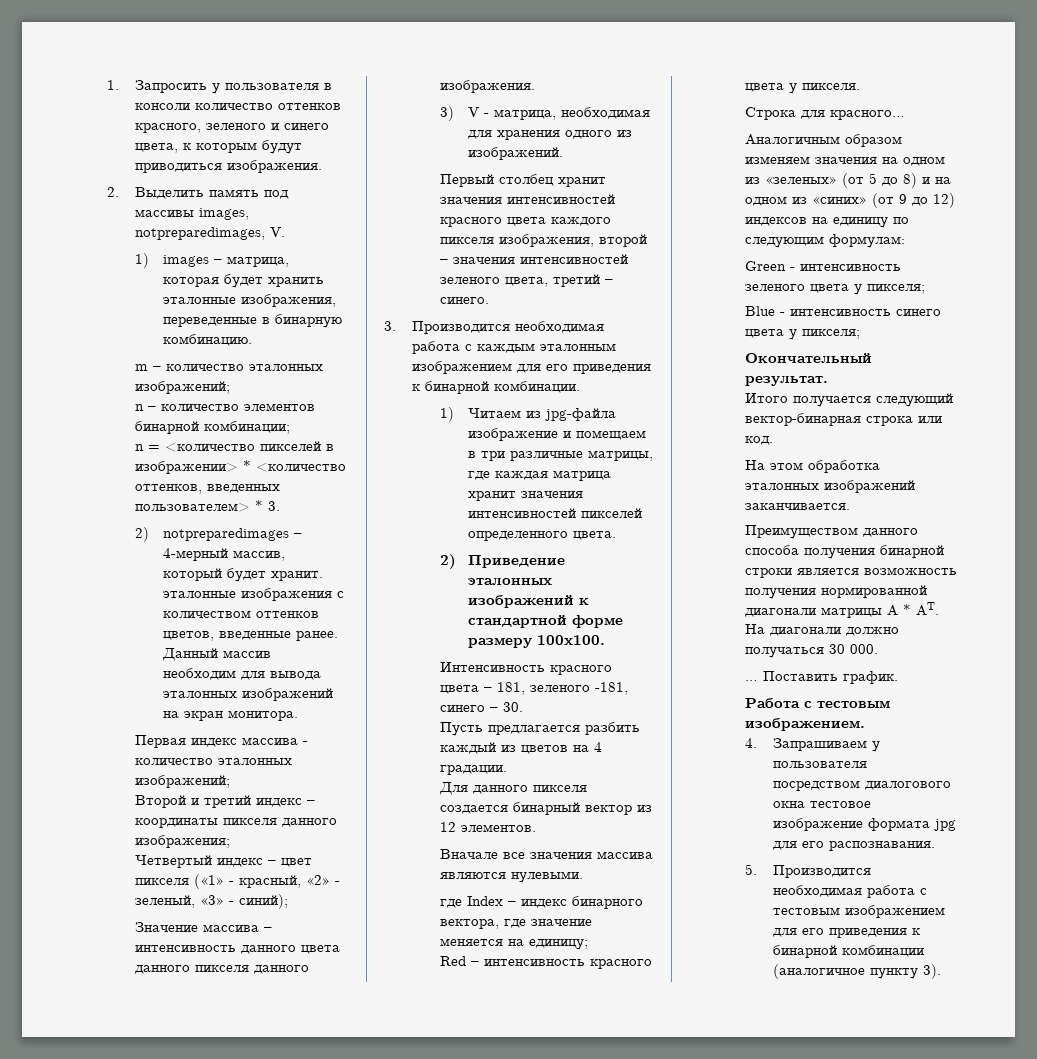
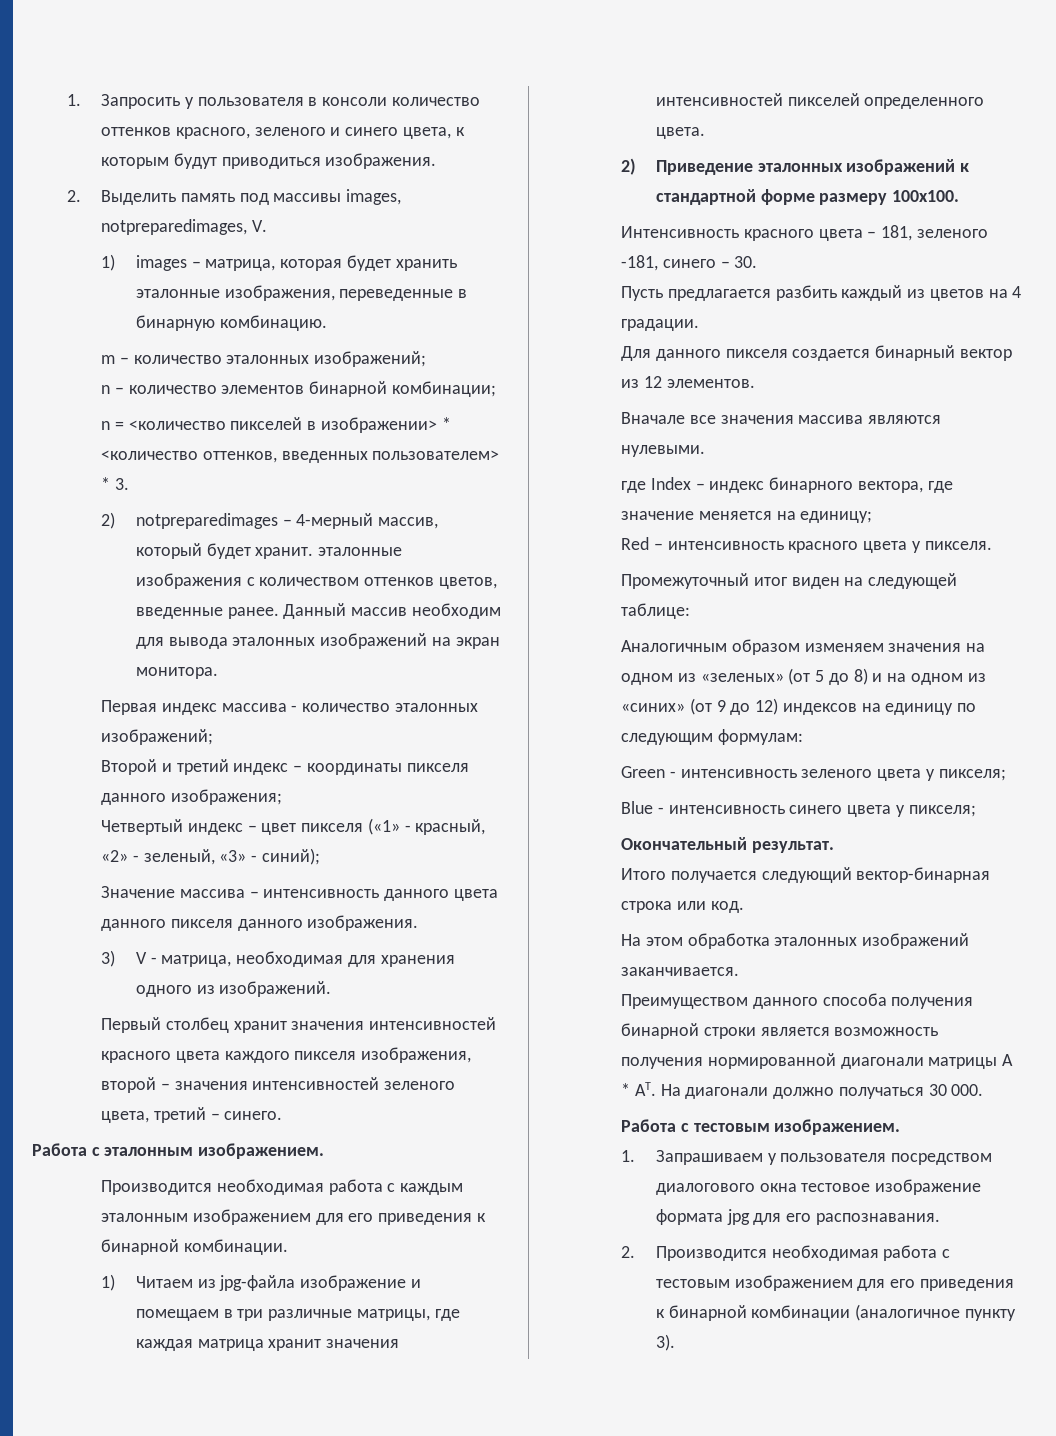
- 3. Производится необходимая работа с каждым эталонным изображением для его приведения к бинарной комбинации.
+ Работа с эталонным изображением.
+ Производится необходимая работа с каждым эталонным изображением для его приведения к бинарной комбинации.
- Строка для красного…
+ Промежуточный итог виден на следующей таблице:
- … Поставить график.
- 4. Запрашиваем у пользователя посредством диалогового окна тестовое изображение формата jpg для его распознавания.
+ 1. Запрашиваем у пользователя посредством диалогового окна тестовое изображение формата jpg для его распознавания.
- 5. Производится необходимая работа с тестовым изображением для его приведения к бинарной комбинации (аналогичное пункту 3).
+ 2. Производится необходимая работа с тестовым изображением для его приведения к бинарной комбинации (аналогичное пункту 3).

